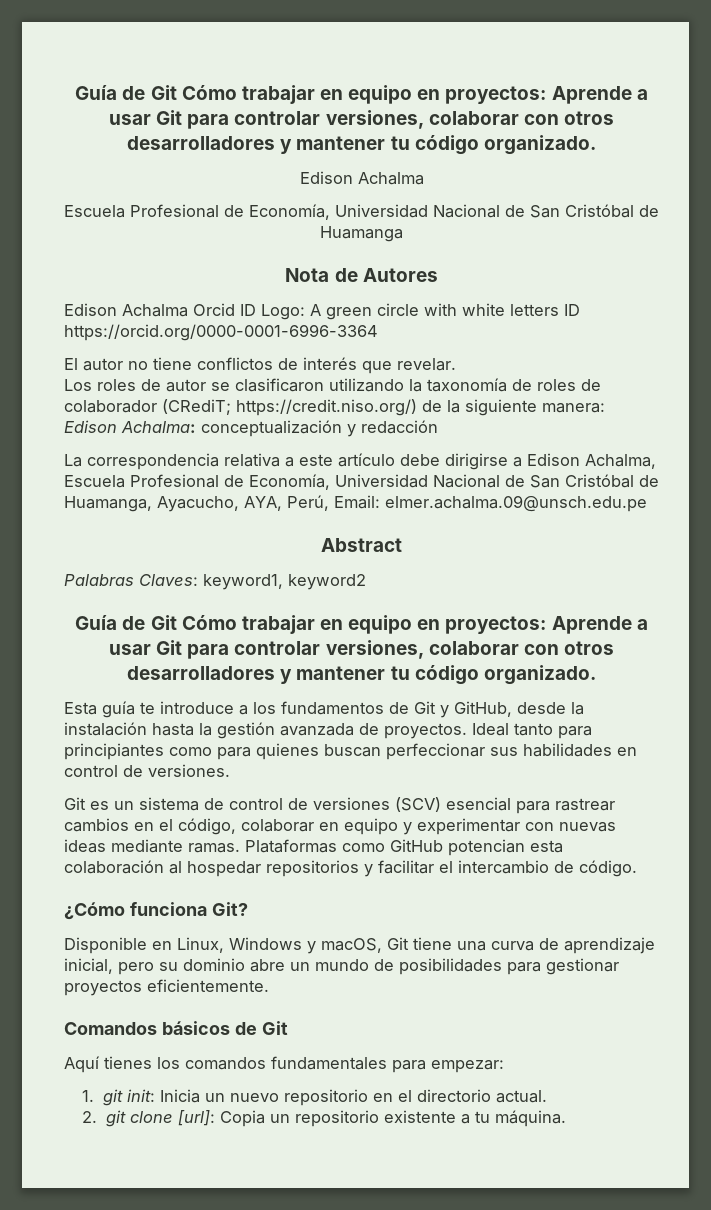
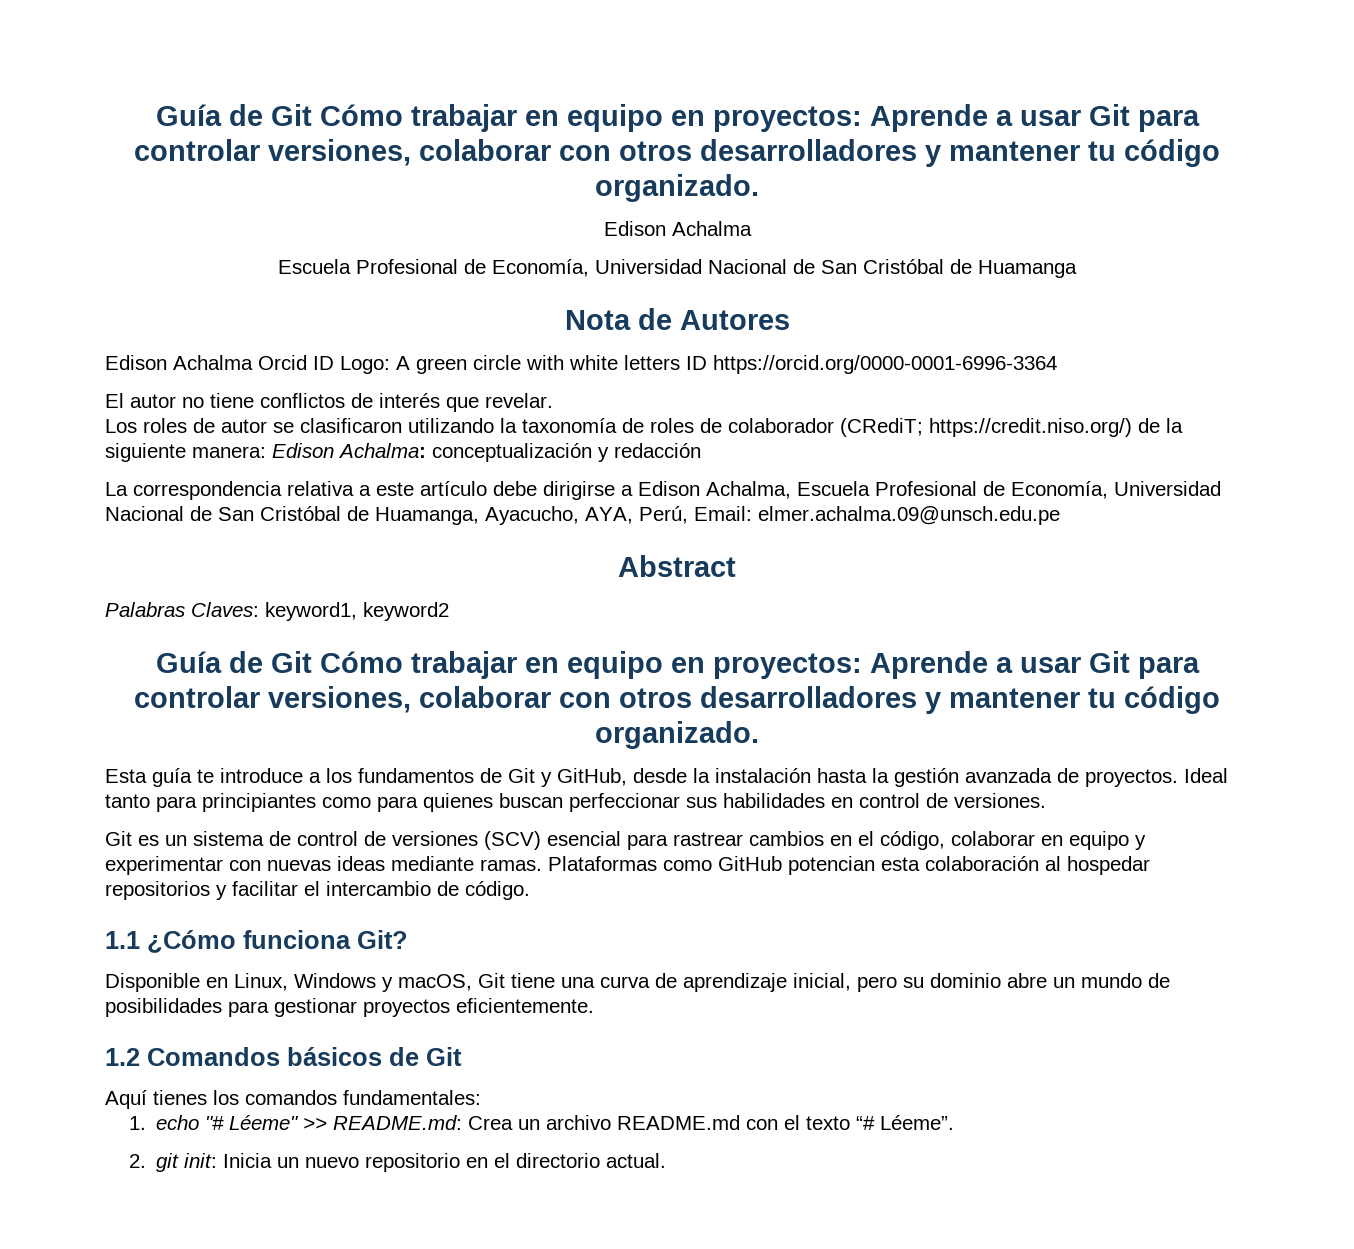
- ¿Cómo funciona Git?
+ 1.1 ¿Cómo funciona Git?
- Comandos básicos de Git
+ 1.2 Comandos básicos de Git
- Aquí tienes los comandos fundamentales para empezar:
- 1. git init: Inicia un nuevo repositorio en el directorio actual.
+ Aquí tienes los comandos fundamentales:
+ 1. echo "# Léeme" >> README.md: Crea un archivo README.md con el texto “# Léeme”.
+ 2. git init: Inicia un nuevo repositorio en el directorio actual.
- 2. git clone [url]: Copia un repositorio existente a tu máquina.

